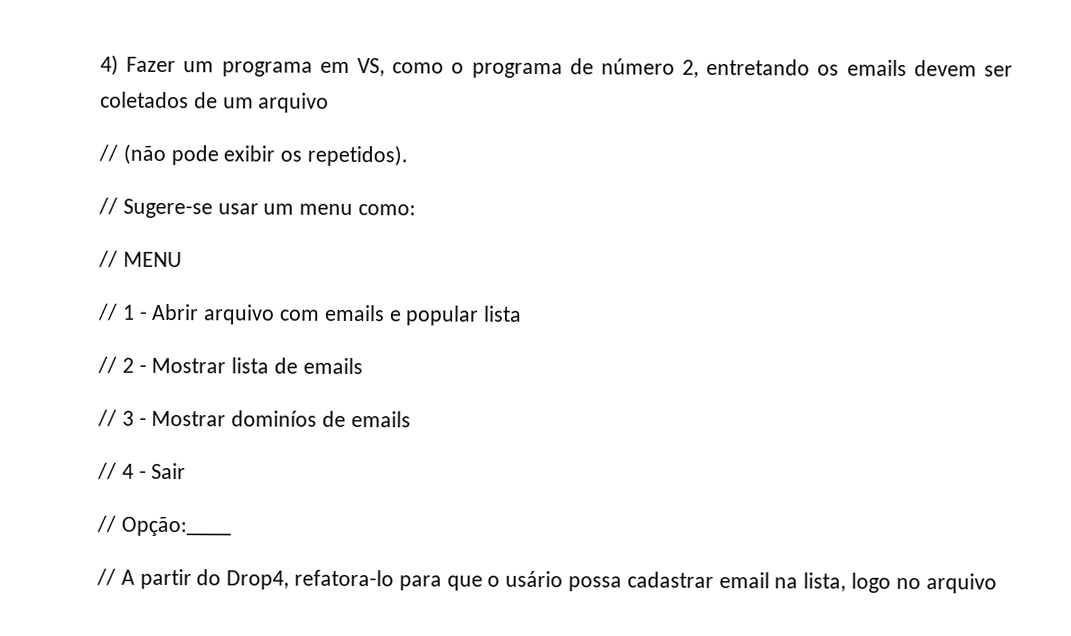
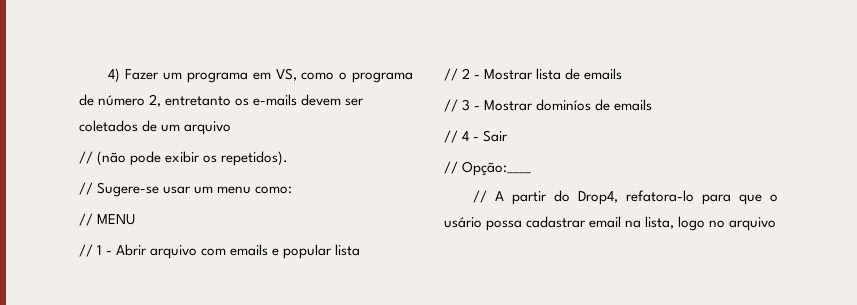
- 4) Fazer um programa em VS, como o programa de número 2, entretando os emails devem ser coletados de um arquivo
+ 4) Fazer um programa em VS, como o programa de número 2, entretanto os e-mails devem ser coletados de um arquivo

